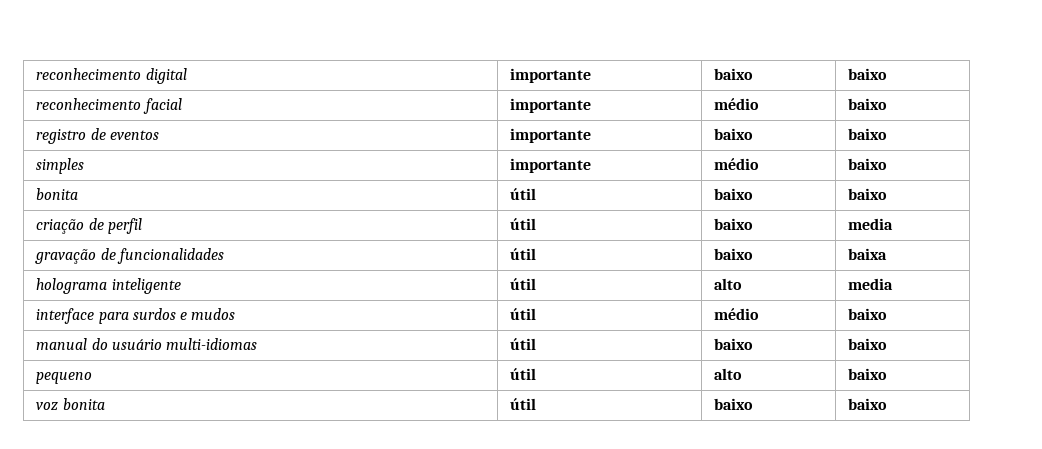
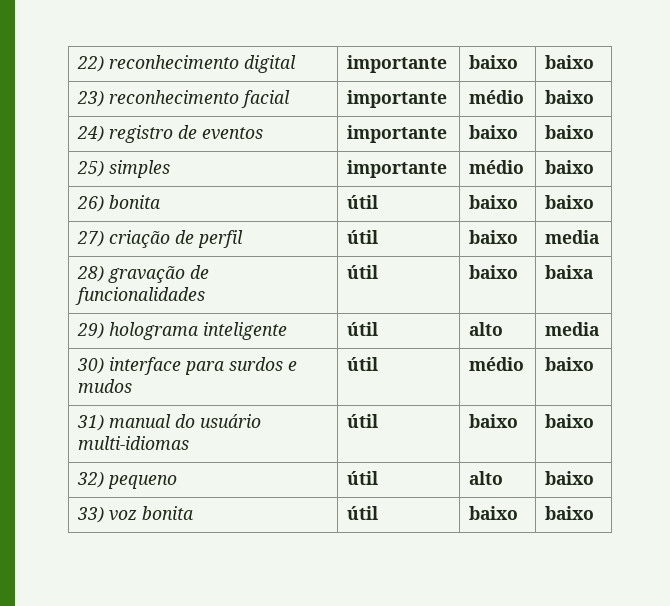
- reconhecimento digital | importante | baixo | baixo
+ 22) reconhecimento digital | importante | baixo | baixo
- reconhecimento facial | importante | médio | baixo
+ 23) reconhecimento facial | importante | médio | baixo
- registro de eventos | importante | baixo | baixo
+ 24) registro de eventos | importante | baixo | baixo
- simples | importante | médio | baixo
- bonita | útil | baixo | baixo
+ 25) simples | importante | médio | baixo
+ 26) bonita | útil | baixo | baixo
- criação de perfil | útil | baixo | media
+ 27) criação de perfil | útil | baixo | media
- gravação de funcionalidades | útil | baixo | baixa
+ 28) gravação de funcionalidades | útil | baixo | baixa
- holograma inteligente | útil | alto | media
+ 29) holograma inteligente | útil | alto | media
- interface para surdos e mudos | útil | médio | baixo
+ 30) interface para surdos e mudos | útil | médio | baixo
- manual do usuário multi-idiomas | útil | baixo | baixo
+ 31) manual do usuário multi-idiomas | útil | baixo | baixo
- pequeno | útil | alto | baixo
+ 32) pequeno | útil | alto | baixo
- voz bonita | útil | baixo | baixo
+ 33) voz bonita | útil | baixo | baixo

